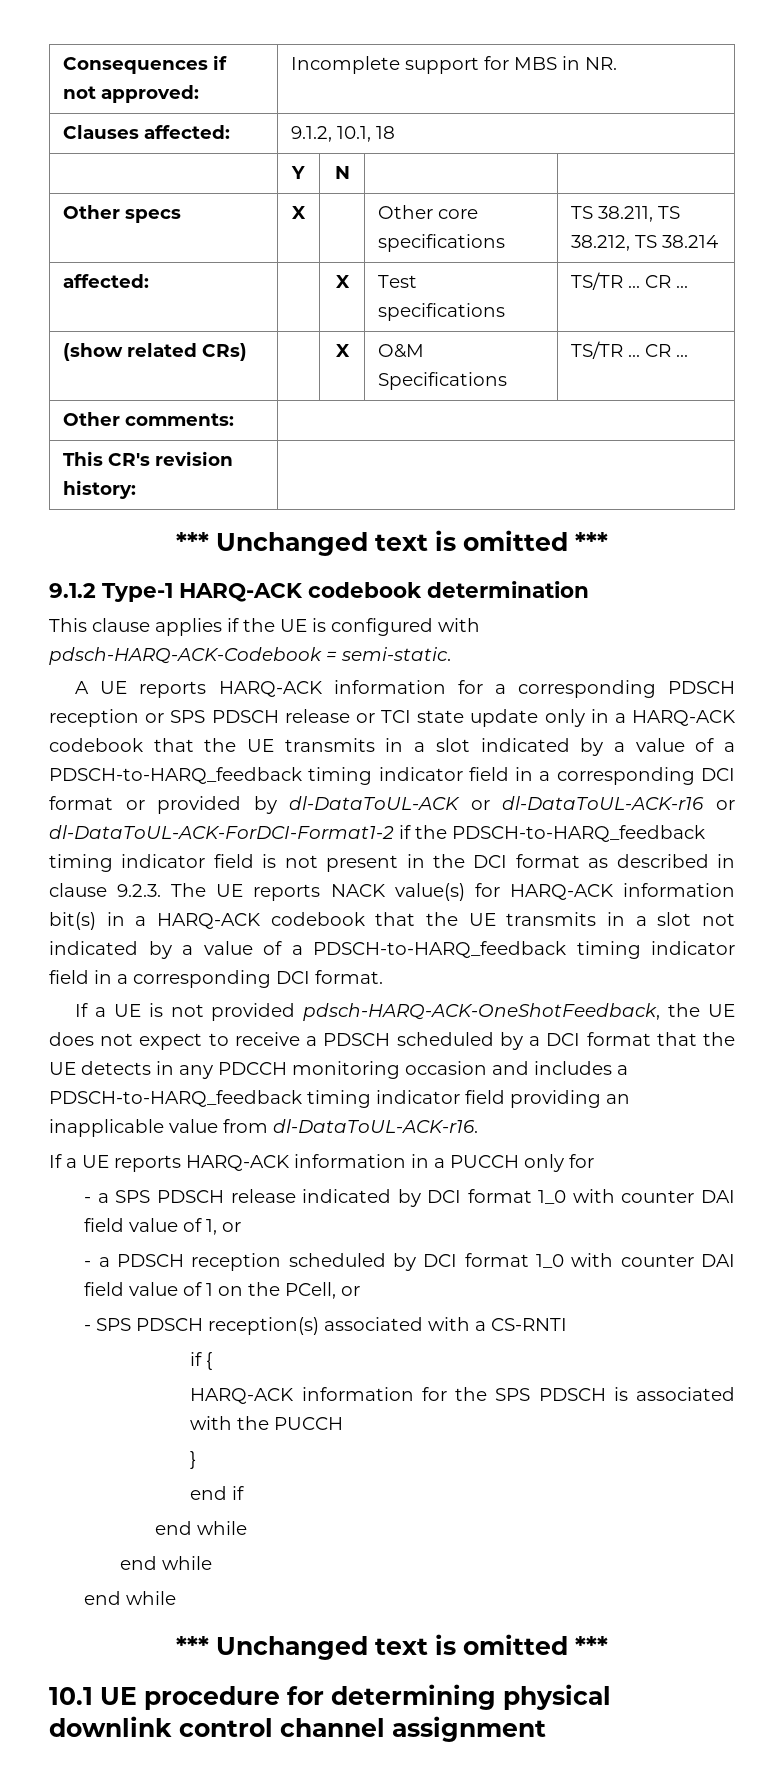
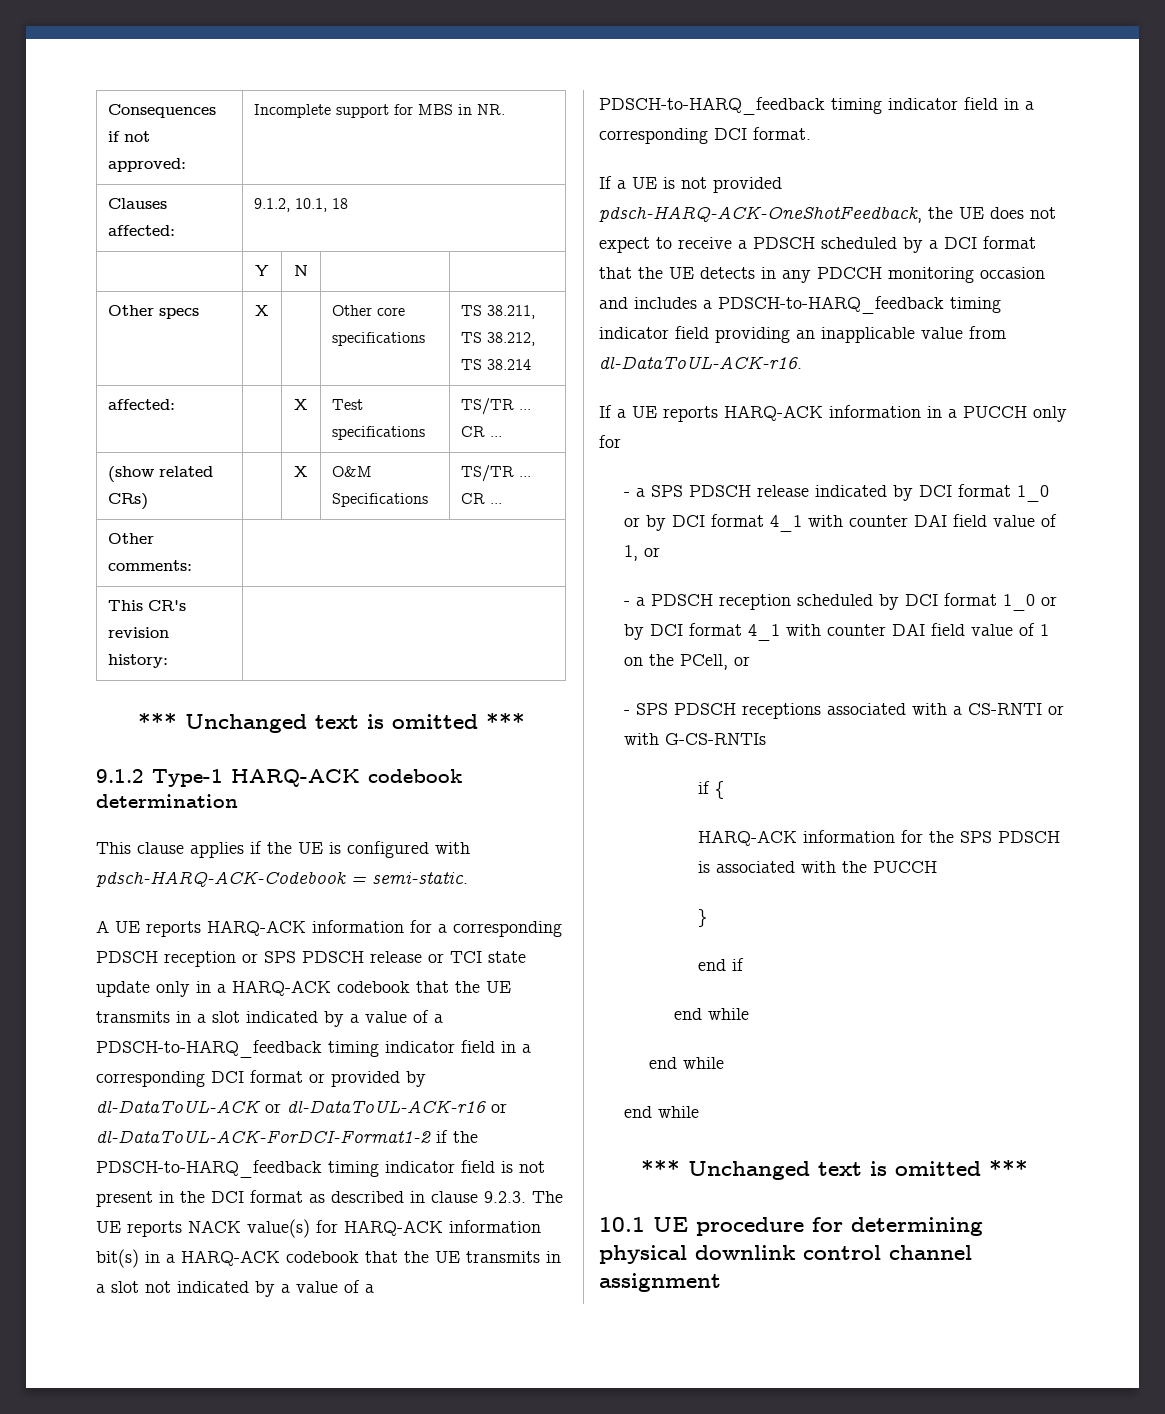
- - a SPS PDSCH release indicated by DCI format 1_0 with counter DAI field value of 1, or
+ - a SPS PDSCH release indicated by DCI format 1_0 or by DCI format 4_1 with counter DAI field value of 1, or
- - a PDSCH reception scheduled by DCI format 1_0 with counter DAI field value of 1 on the PCell, or
+ - a PDSCH reception scheduled by DCI format 1_0 or by DCI format 4_1 with counter DAI field value of 1 on the PCell, or
- - SPS PDSCH reception(s) associated with a CS-RNTI
+ - SPS PDSCH receptions associated with a CS-RNTI or with G-CS-RNTIs

